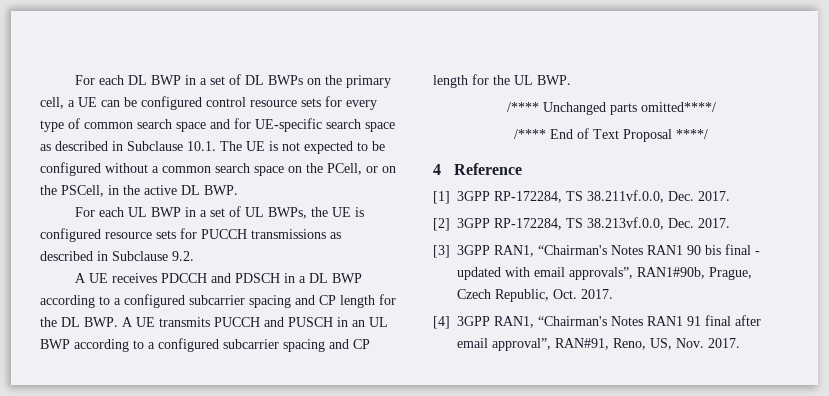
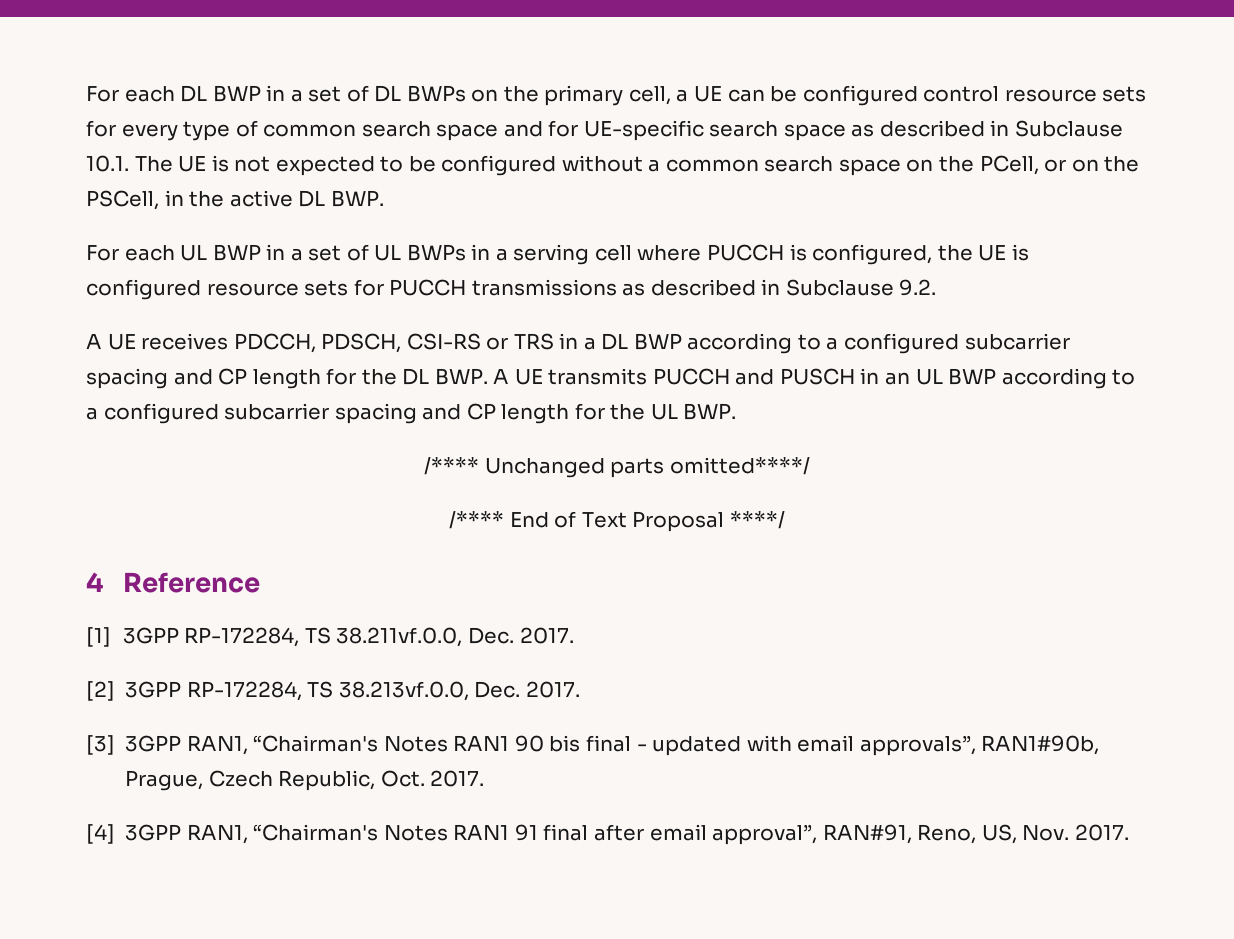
- For each UL BWP in a set of UL BWPs, the UE is configured resource sets for PUCCH transmissions as described in Subclause 9.2.
+ For each UL BWP in a set of UL BWPs in a serving cell where PUCCH is configured, the UE is configured resource sets for PUCCH transmissions as described in Subclause 9.2.
- A UE receives PDCCH and PDSCH in a DL BWP according to a configured subcarrier spacing and CP length for the DL BWP. A UE transmits PUCCH and PUSCH in an UL BWP according to a configured subcarrier spacing and CP length for the UL BWP.
+ A UE receives PDCCH, PDSCH, CSI-RS or TRS in a DL BWP according to a configured subcarrier spacing and CP length for the DL BWP. A UE transmits PUCCH and PUSCH in an UL BWP according to a configured subcarrier spacing and CP length for the UL BWP.

